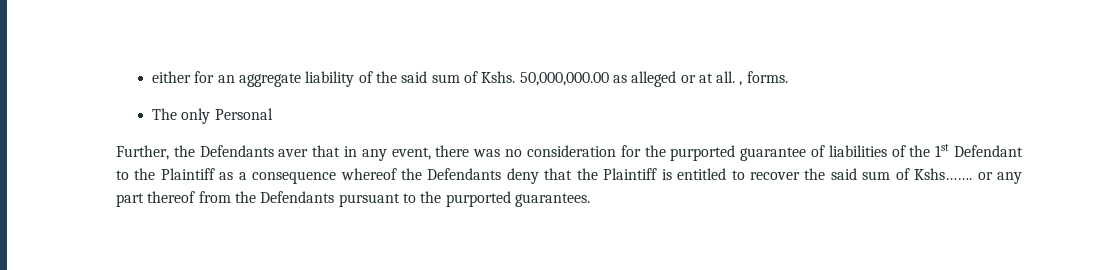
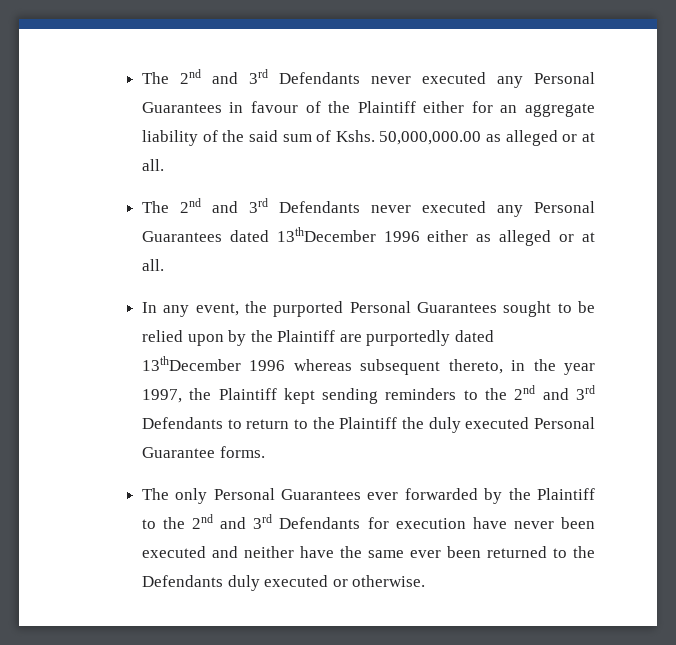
- either for an aggregate liability of the said sum of Kshs.
+ The 2nd and 3rd Defendants never executed any Personal Guarantees in favour of the Plaintiff either for an aggregate liability of the said sum of Kshs.
- 50,000,000.00 as alleged or at all. , forms.
- The only Personal
- Further, the Defendants aver that in any event, there was no consideration for the purported guarantee of liabilities of the 1st Defendant to the Plaintiff as a consequence whereof the Defendants deny that the Plaintiff is entitled to recover the said sum of Kshs……. or any part thereof from the Defendants pursuant to the purported guarantees.
+ 50,000,000.00 as alleged or at all.
+ The 2nd and 3rd Defendants never executed any Personal Guarantees dated 13thDecember 1996 either as alleged or at all.
+ In any event, the purported Personal Guarantees sought to be relied upon by the Plaintiff are purportedly dated 13thDecember 1996 whereas subsequent thereto, in the year 1997, the Plaintiff kept sending reminders to the 2nd and 3rd Defendants to return to the Plaintiff the duly executed Personal Guarantee forms.
+ The only Personal Guarantees ever forwarded by the Plaintiff to the 2nd and 3rd Defendants for execution have never been executed and neither have the same ever been returned to the Defendants duly executed or otherwise.

